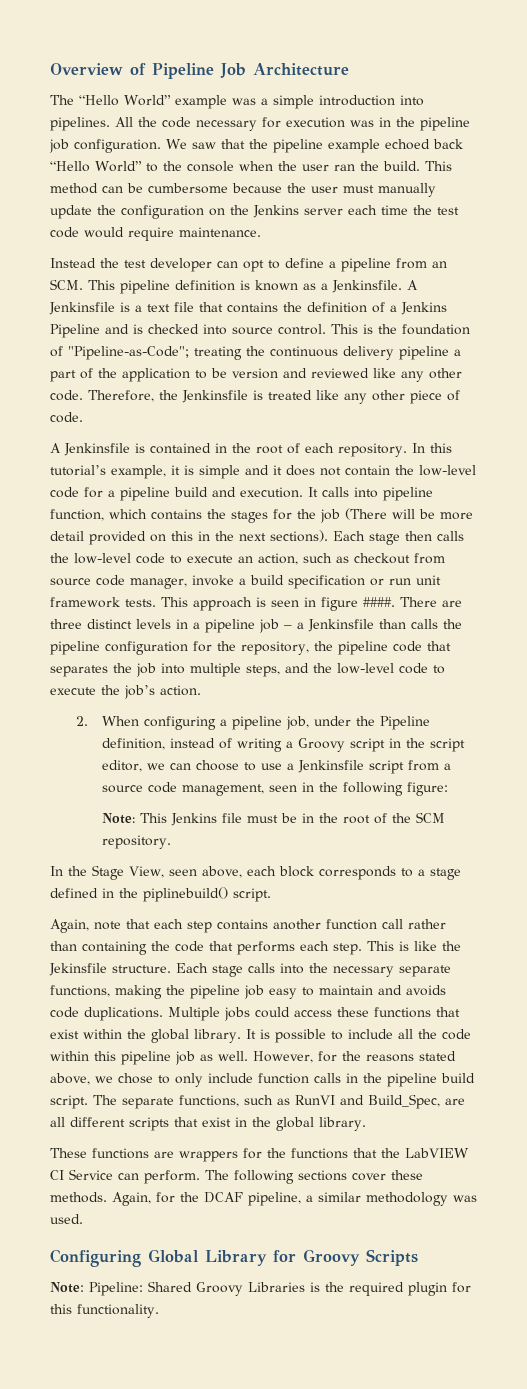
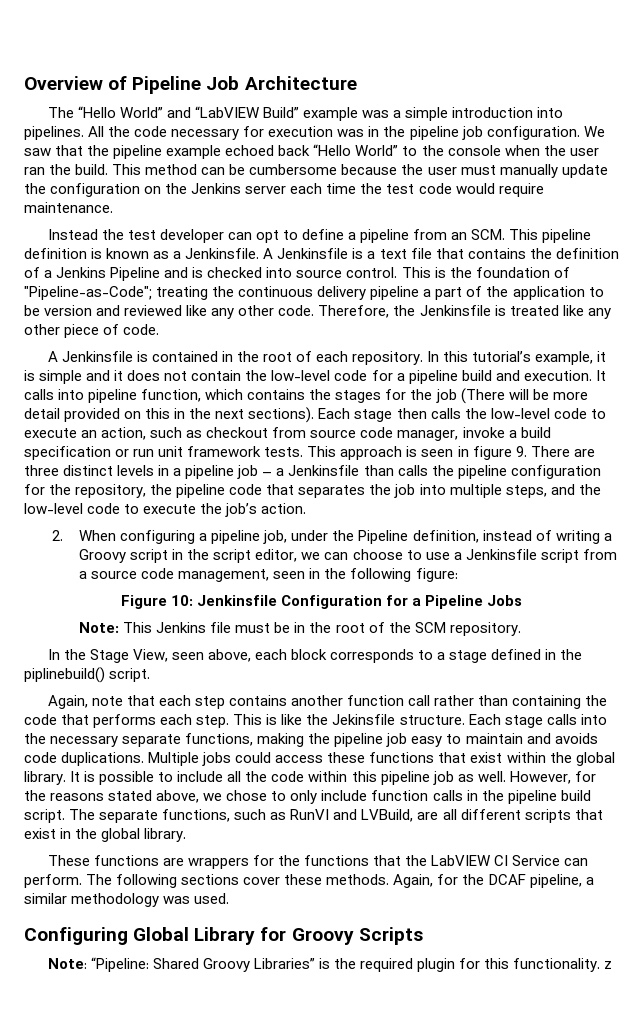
- The “Hello World” example was a simple introduction into pipelines.
+ The “Hello World” and “LabVIEW Build” example was a simple introduction into pipelines.
- This approach is seen in figure ####. There are three distinct levels in a pipeline job – a Jenkinsfile than calls the pipeline configuration for the repository, the pipeline code that separates the job into multiple steps, and the low-level code to execute the job’s action.
+ This approach is seen in figure 9. There are three distinct levels in a pipeline job – a Jenkinsfile than calls the pipeline configuration for the repository, the pipeline code that separates the job into multiple steps, and the low-level code to execute the job’s action.
+ Figure 10: Jenkinsfile Configuration for a Pipeline Jobs
- The separate functions, such as RunVI and Build_Spec, are all different scripts that exist in the global library.
+ The separate functions, such as RunVI and LVBuild, are all different scripts that exist in the global library.
- Note: Pipeline: Shared Groovy Libraries is the required plugin for this functionality.
+ Note: “Pipeline: Shared Groovy Libraries” is the required plugin for this functionality. z

